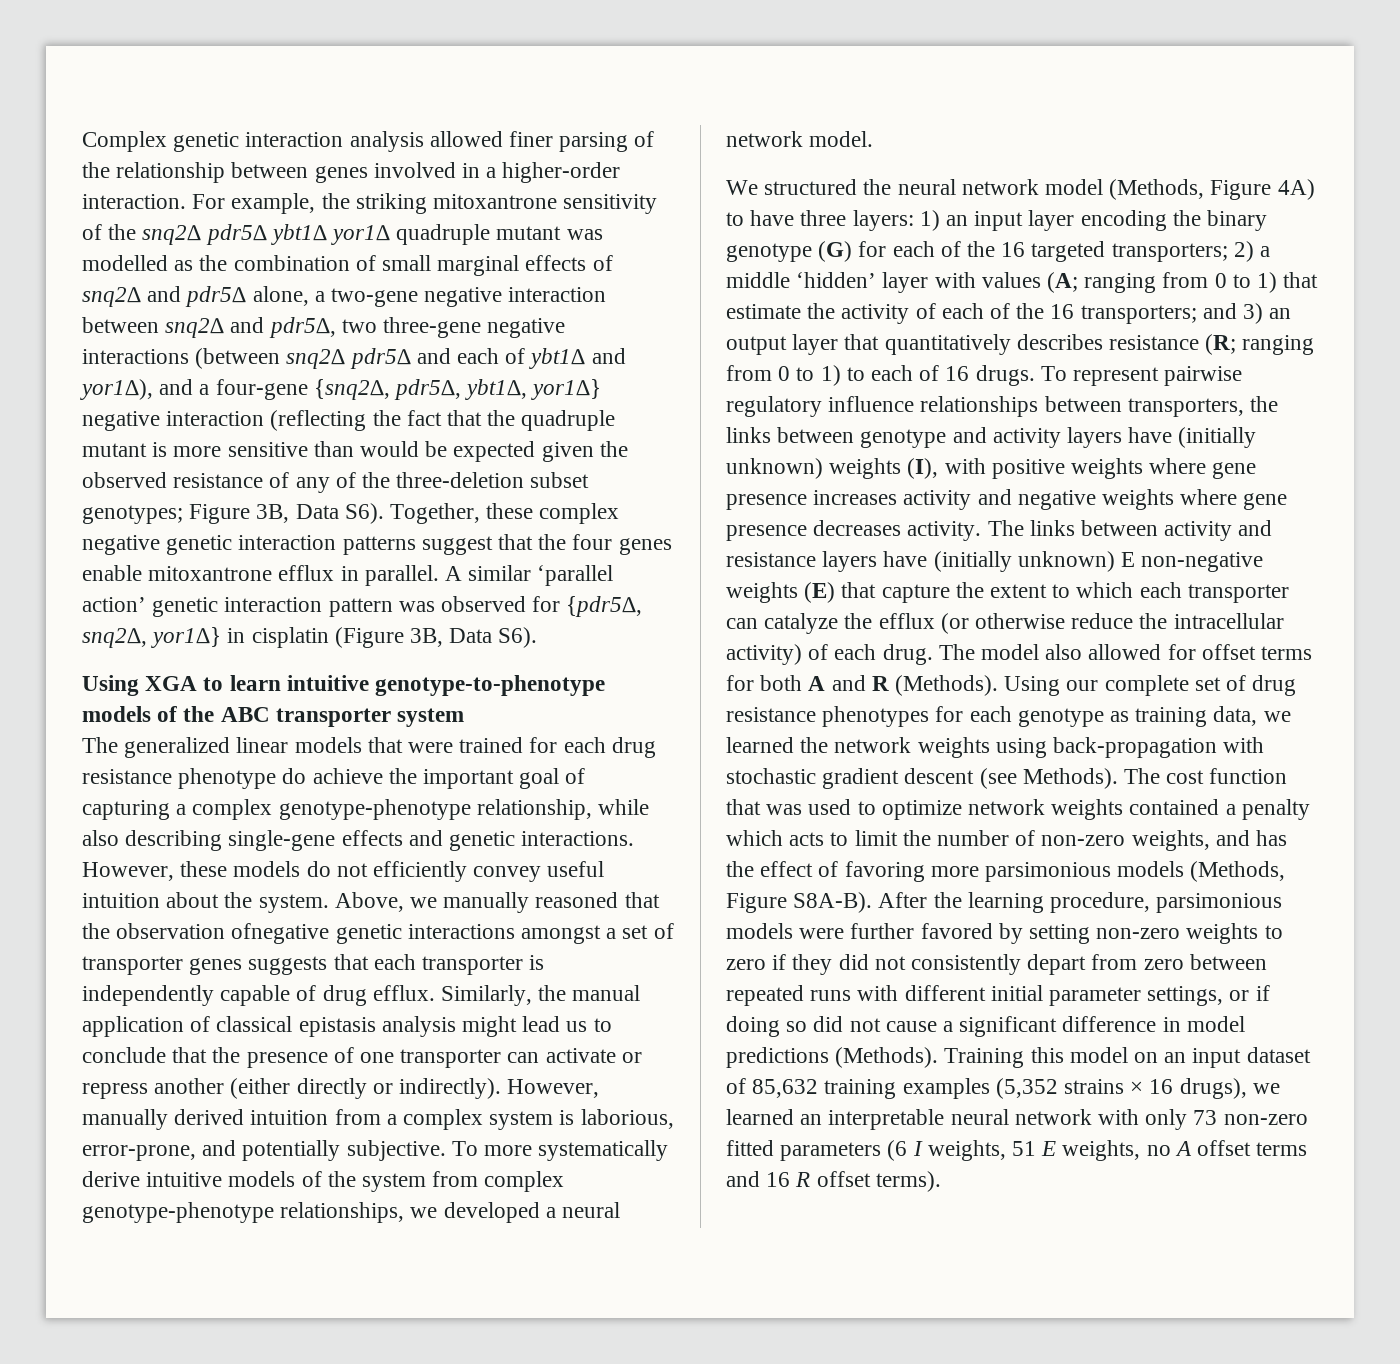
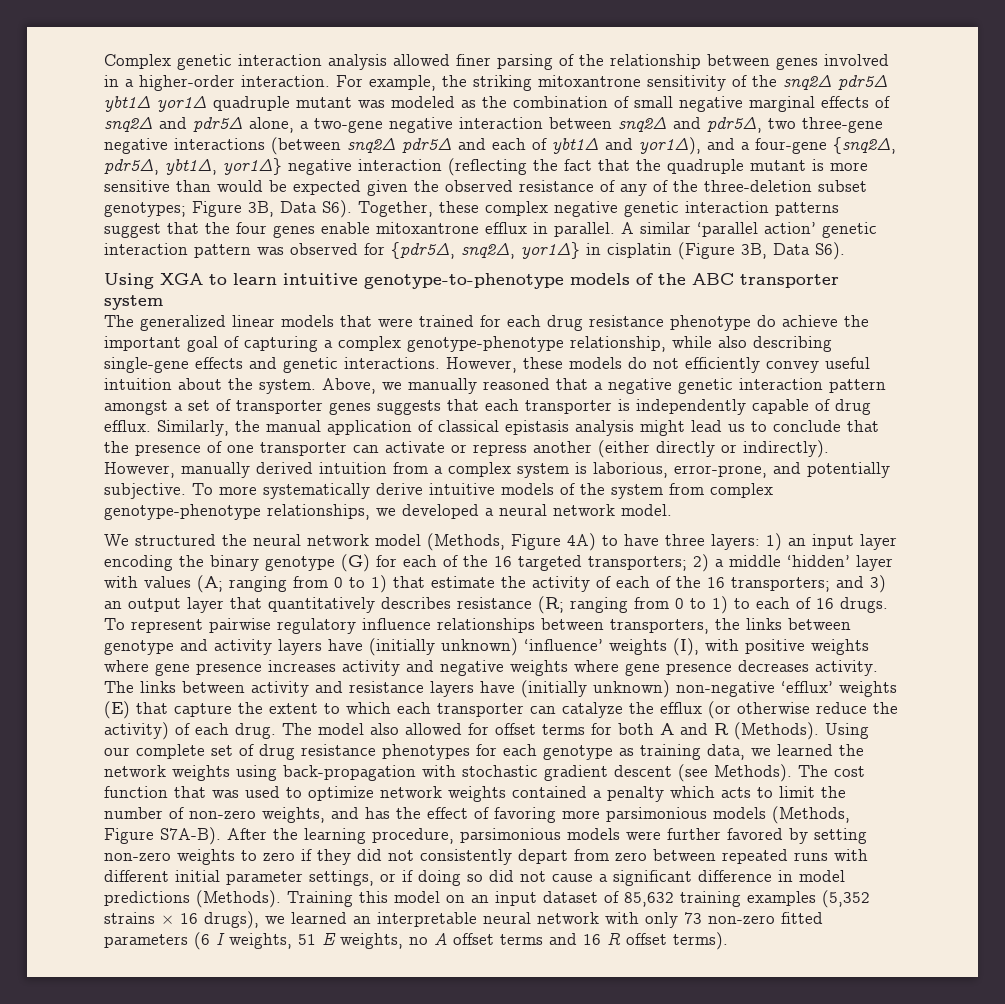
- For example, the striking mitoxantrone sensitivity of the snq2∆ pdr5∆ ybt1∆ yor1∆ quadruple mutant was modelled as the combination of small marginal effects of snq2∆ and pdr5∆ alone, a two-gene negative interaction between snq2∆ and pdr5∆, two three-gene negative interactions (between snq2∆ pdr5∆ and each of ybt1∆ and yor1∆), and a four-gene {snq2∆, pdr5∆, ybt1∆, yor1∆} negative interaction (reflecting the fact that the quadruple mutant is more sensitive than would be expected given the observed resistance of any of the three-deletion subset genotypes;
+ For example, the striking mitoxantrone sensitivity of the snq2∆ pdr5∆ ybt1∆ yor1∆ quadruple mutant was modeled as the combination of small negative marginal effects of snq2∆ and pdr5∆ alone, a two-gene negative interaction between snq2∆ and pdr5∆, two three-gene negative interactions (between snq2∆ pdr5∆ and each of ybt1∆ and yor1∆), and a four-gene {snq2∆, pdr5∆, ybt1∆, yor1∆} negative interaction (reflecting the fact that the quadruple mutant is more sensitive than would be expected given the observed resistance of any of the three-deletion subset genotypes;
- Above, we manually reasoned that the observation ofnegative genetic interactions amongst a set of transporter genes suggests that each transporter is independently capable of drug efflux.
+ Above, we manually reasoned that a negative genetic interaction pattern amongst a set of transporter genes suggests that each transporter is independently capable of drug efflux.
- To represent pairwise regulatory influence relationships between transporters, the links between genotype and activity layers have (initially unknown) weights (I), with positive weights where gene presence increases activity and negative weights where gene presence decreases activity.
+ To represent pairwise regulatory influence relationships between transporters, the links between genotype and activity layers have (initially unknown) ‘influence’ weights (I), with positive weights where gene presence increases activity and negative weights where gene presence decreases activity.
- The links between activity and resistance layers have (initially unknown) E non-negative weights (E) that capture the extent to which each transporter can catalyze the efflux (or otherwise reduce the intracellular activity) of each drug.
+ The links between activity and resistance layers have (initially unknown) non-negative ‘efflux’ weights (E) that capture the extent to which each transporter can catalyze the efflux (or otherwise reduce the activity) of each drug.
- The cost function that was used to optimize network weights contained a penalty which acts to limit the number of non-zero weights, and has the effect of favoring more parsimonious models (Methods, Figure S8A-B).
+ The cost function that was used to optimize network weights contained a penalty which acts to limit the number of non-zero weights, and has the effect of favoring more parsimonious models (Methods, Figure S7A-B).

